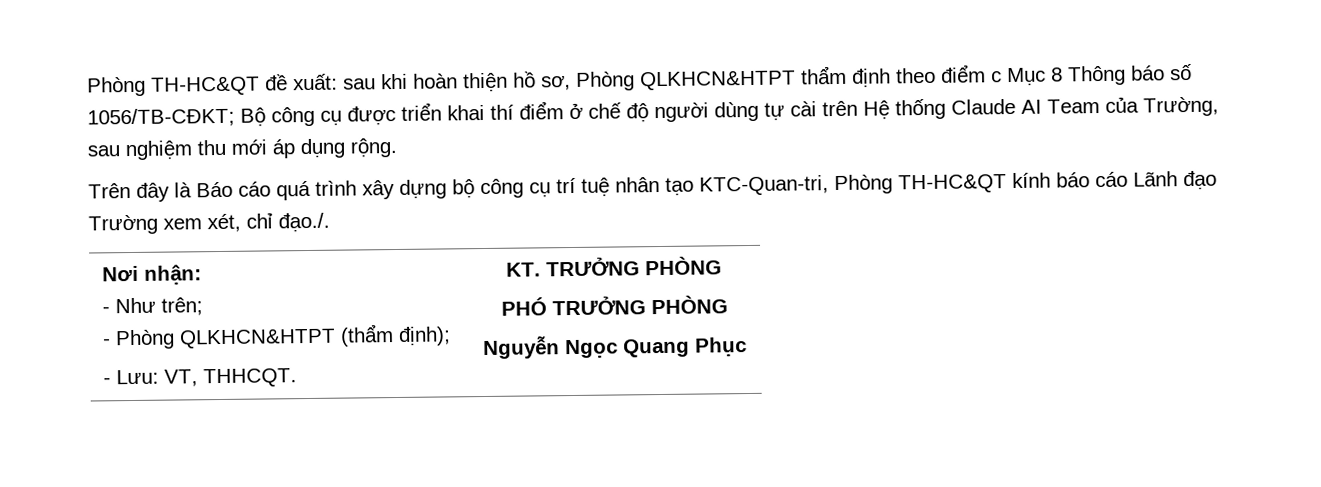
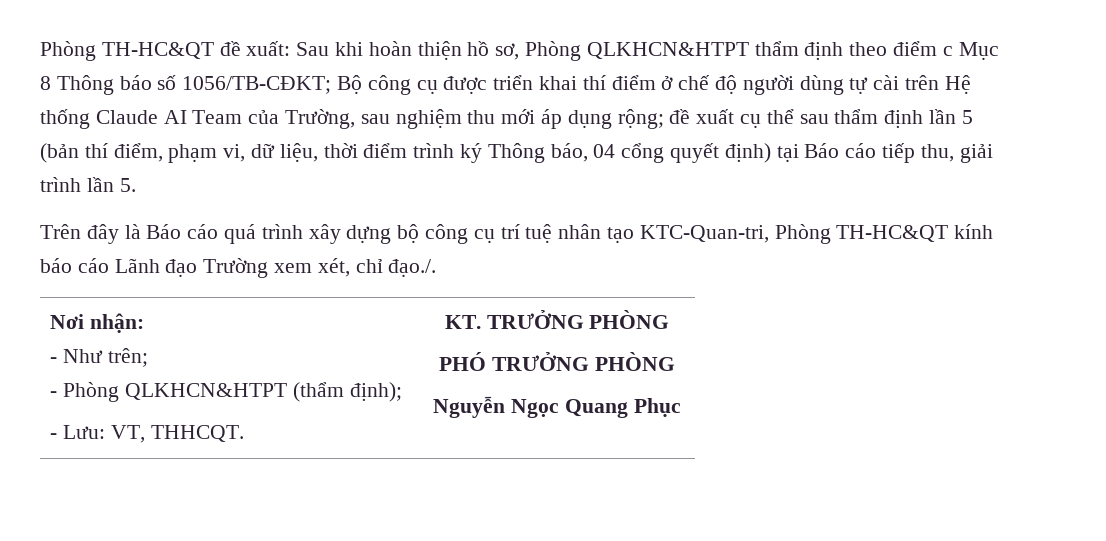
- Phòng TH-HC&QT đề xuất: sau khi hoàn thiện hồ sơ, Phòng QLKHCN&HTPT thẩm định theo điểm c Mục 8 Thông báo số 1056/TB-CĐKT; Bộ công cụ được triển khai thí điểm ở chế độ người dùng tự cài trên Hệ thống Claude AI Team của Trường, sau nghiệm thu mới áp dụng rộng.
+ Phòng TH-HC&QT đề xuất: Sau khi hoàn thiện hồ sơ, Phòng QLKHCN&HTPT thẩm định theo điểm c Mục 8 Thông báo số 1056/TB-CĐKT; Bộ công cụ được triển khai thí điểm ở chế độ người dùng tự cài trên Hệ thống Claude AI Team của Trường, sau nghiệm thu mới áp dụng rộng; đề xuất cụ thể sau thẩm định lần 5 (bản thí điểm, phạm vi, dữ liệu, thời điểm trình ký Thông báo, 04 cổng quyết định) tại Báo cáo tiếp thu, giải trình lần 5.

